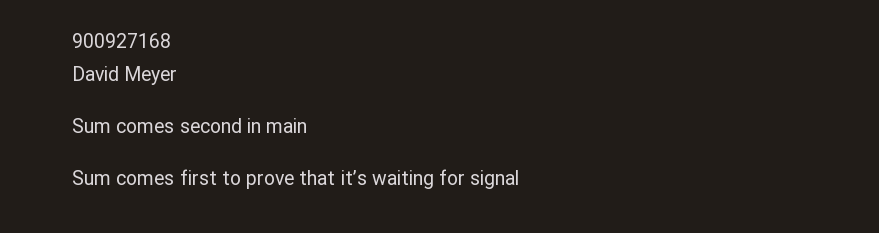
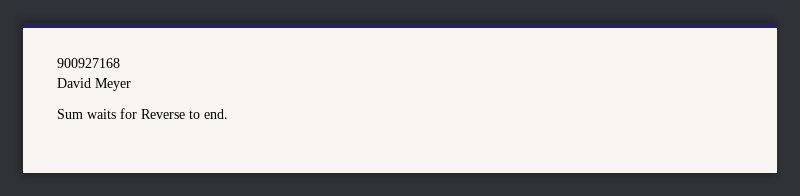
- Sum comes second in main
- Sum comes first to prove that it’s waiting for signal
+ Sum waits for Reverse to end.

